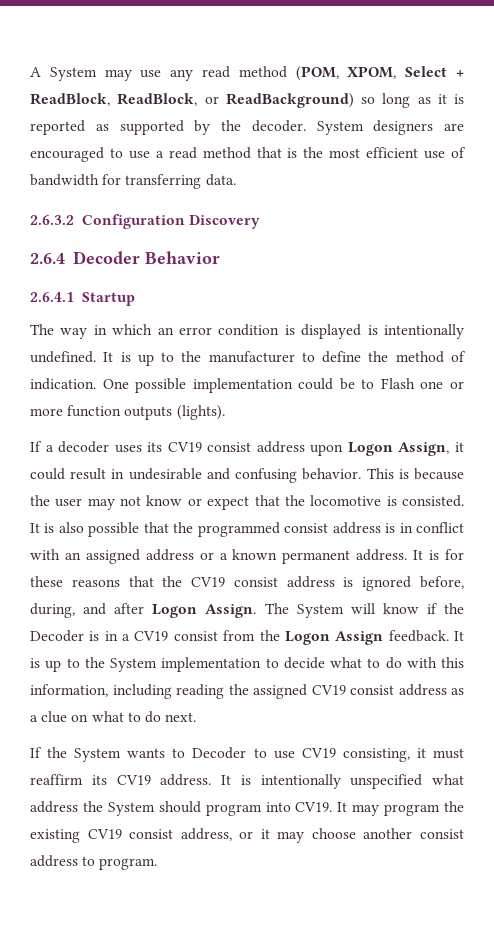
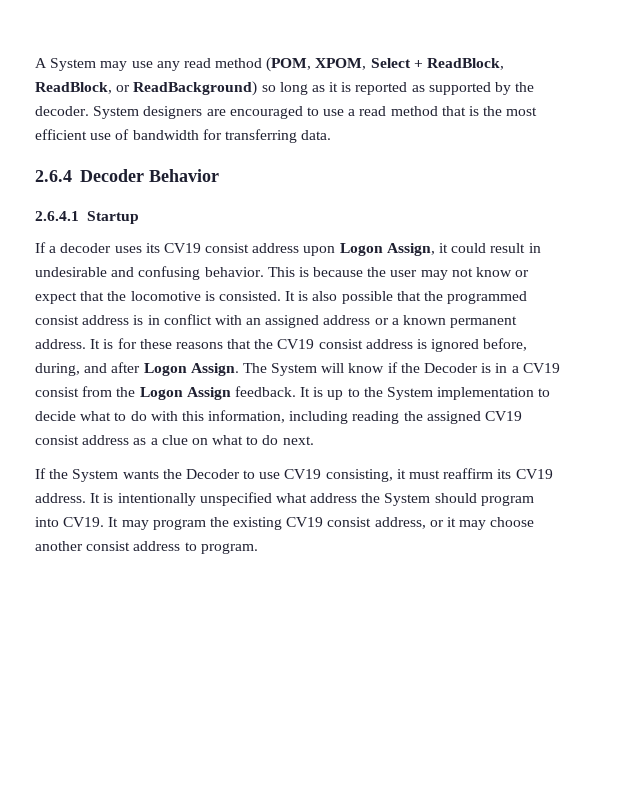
- 2.6.3.2 Configuration Discovery
- The way in which an error condition is displayed is intentionally undefined. It is up to the manufacturer to define the method of indication. One possible implementation could be to Flash one or more function outputs (lights).
- If the System wants to Decoder to use CV19 consisting, it must reaffirm its CV19 address.
+ If the System wants the Decoder to use CV19 consisting, it must reaffirm its CV19 address.

